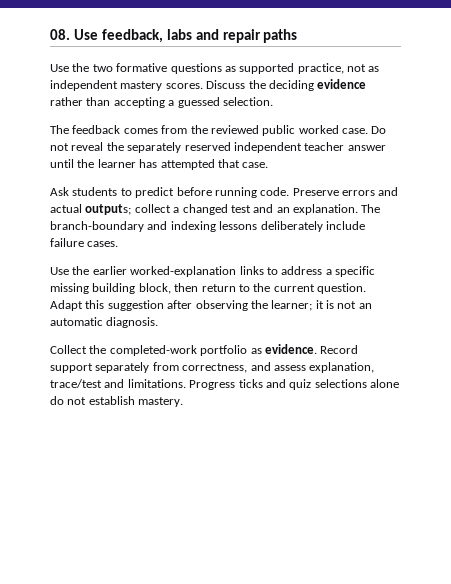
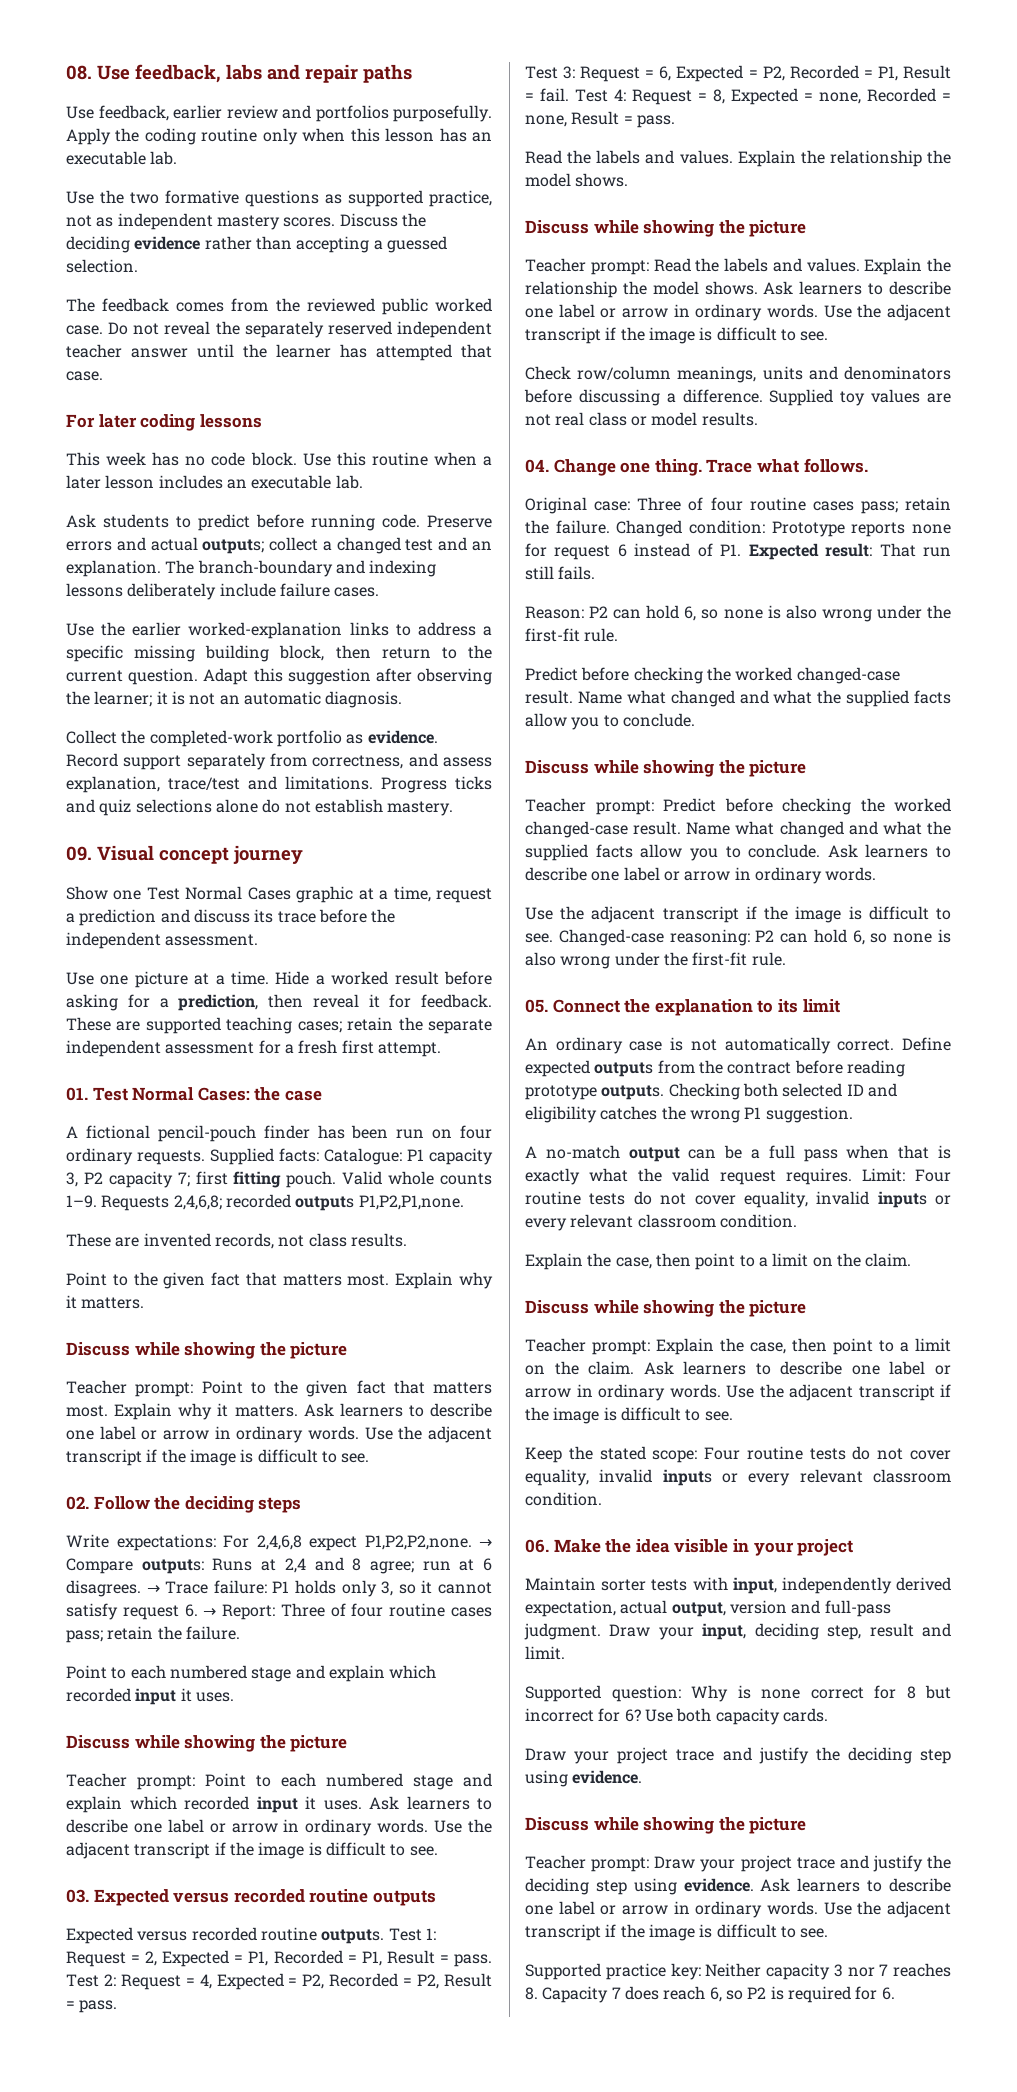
+ Use feedback, earlier review and portfolios purposefully. Apply the coding routine only when this lesson has an executable lab.
+ For later coding lessons
+ This week has no code block. Use this routine when a later lesson includes an executable lab.
+ 09. Visual concept journey
+ Show one Test Normal Cases graphic at a time, request a prediction and discuss its trace before the independent assessment.
+ Use one picture at a time. Hide a worked result before asking for a prediction, then reveal it for feedback. These are supported teaching cases; retain the separate independent assessment for a fresh first attempt.
+ 01. Test Normal Cases: the case
+ A fictional pencil-pouch finder has been run on four ordinary requests. Supplied facts: Catalogue: P1 capacity 3, P2 capacity 7; first fitting pouch. Valid whole counts 1–9. Requests 2,4,6,8; recorded outputs P1,P2,P1,none.
+ These are invented records, not class results.
+ Point to the given fact that matters most. Explain why it matters.
+ Discuss while showing the picture
+ Teacher prompt: Point to the given fact that matters most. Explain why it matters. Ask learners to describe one label or arrow in ordinary words. Use the adjacent transcript if the image is difficult to see.
+ 02. Follow the deciding steps
+ Write expectations: For 2,4,6,8 expect P1,P2,P2,none. → Compare outputs: Runs at 2,4 and 8 agree; run at 6 disagrees. → Trace failure: P1 holds only 3, so it cannot satisfy request 6. → Report: Three of four routine cases pass; retain the failure.
+ Point to each numbered stage and explain which recorded input it uses.
+ Discuss while showing the picture
+ Teacher prompt: Point to each numbered stage and explain which recorded input it uses. Ask learners to describe one label or arrow in ordinary words. Use the adjacent transcript if the image is difficult to see.
+ 03. Expected versus recorded routine outputs
+ Expected versus recorded routine outputs. Test 1: Request = 2, Expected = P1, Recorded = P1, Result = pass. Test 2: Request = 4, Expected = P2, Recorded = P2, Result = pass.
+ Test 3: Request = 6, Expected = P2, Recorded = P1, Result = fail. Test 4: Request = 8, Expected = none, Recorded = none, Result = pass.
+ Read the labels and values. Explain the relationship the model shows.
+ Discuss while showing the picture
+ Teacher prompt: Read the labels and values. Explain the relationship the model shows. Ask learners to describe one label or arrow in ordinary words. Use the adjacent transcript if the image is difficult to see.
+ Check row/column meanings, units and denominators before discussing a difference. Supplied toy values are not real class or model results.
+ 04. Change one thing. Trace what follows.
+ Original case: Three of four routine cases pass; retain the failure. Changed condition: Prototype reports none for request 6 instead of P1. Expected result: That run still fails.
+ Reason: P2 can hold 6, so none is also wrong under the first-fit rule.
+ Predict before checking the worked changed-case result. Name what changed and what the supplied facts allow you to conclude.
+ Discuss while showing the picture
+ Teacher prompt: Predict before checking the worked changed-case result. Name what changed and what the supplied facts allow you to conclude. Ask learners to describe one label or arrow in ordinary words.
+ Use the adjacent transcript if the image is difficult to see. Changed-case reasoning: P2 can hold 6, so none is also wrong under the first-fit rule.
+ 05. Connect the explanation to its limit
+ An ordinary case is not automatically correct. Define expected outputs from the contract before reading prototype outputs. Checking both selected ID and eligibility catches the wrong P1 suggestion.
+ A no-match output can be a full pass when that is exactly what the valid request requires. Limit: Four routine tests do not cover equality, invalid inputs or every relevant classroom condition.
+ Explain the case, then point to a limit on the claim.
+ Discuss while showing the picture
+ Teacher prompt: Explain the case, then point to a limit on the claim. Ask learners to describe one label or arrow in ordinary words. Use the adjacent transcript if the image is difficult to see.
+ Keep the stated scope: Four routine tests do not cover equality, invalid inputs or every relevant classroom condition.
+ 06. Make the idea visible in your project
+ Maintain sorter tests with input, independently derived expectation, actual output, version and full-pass judgment. Draw your input, deciding step, result and limit.
+ Supported question: Why is none correct for 8 but incorrect for 6? Use both capacity cards.
+ Draw your project trace and justify the deciding step using evidence.
+ Discuss while showing the picture
+ Teacher prompt: Draw your project trace and justify the deciding step using evidence. Ask learners to describe one label or arrow in ordinary words. Use the adjacent transcript if the image is difficult to see.
+ Supported practice key: Neither capacity 3 nor 7 reaches 8. Capacity 7 does reach 6, so P2 is required for 6.

